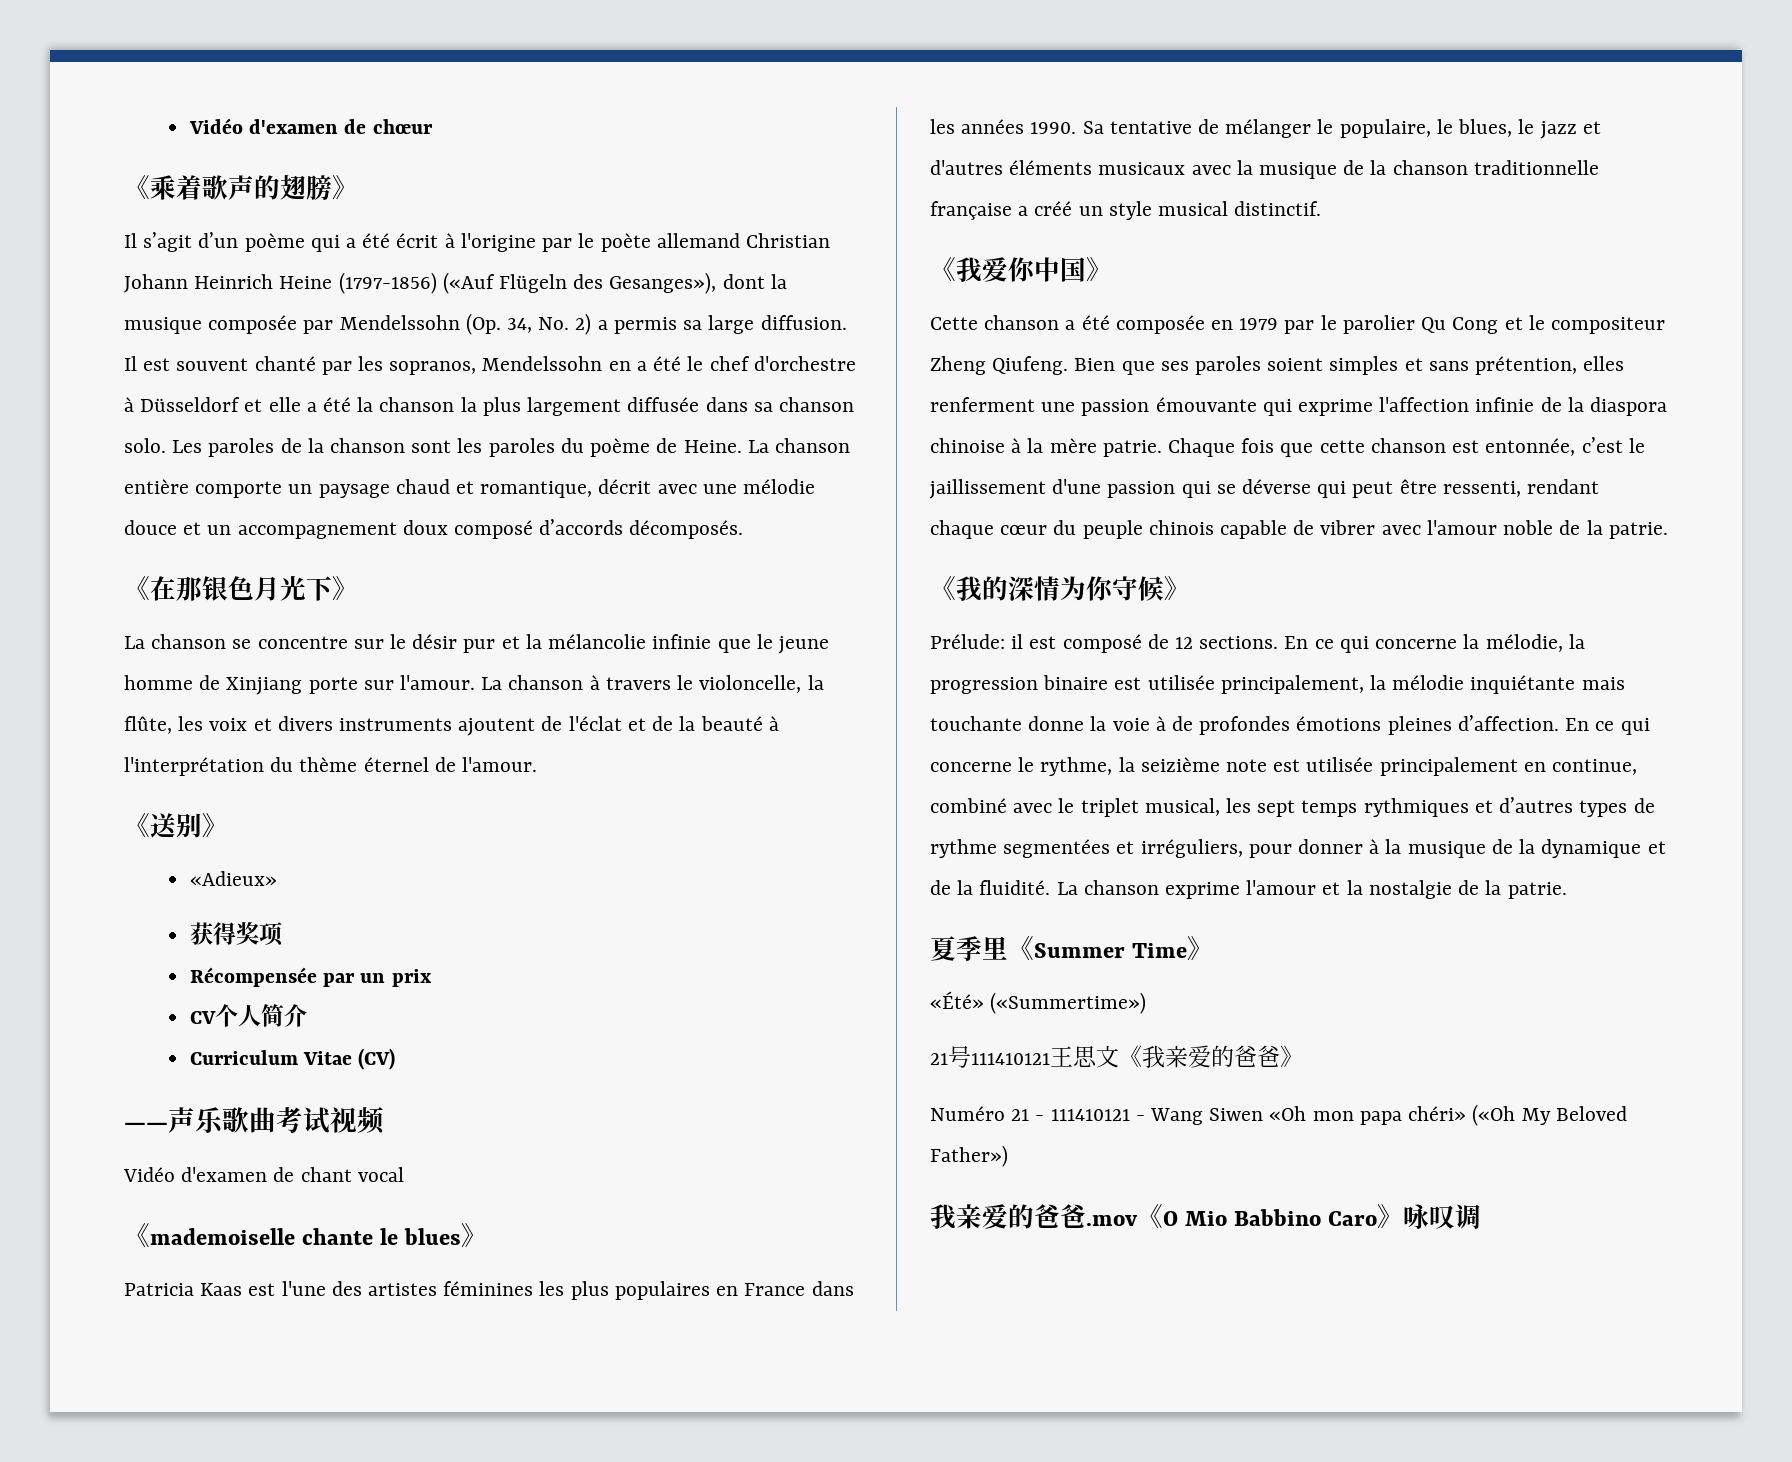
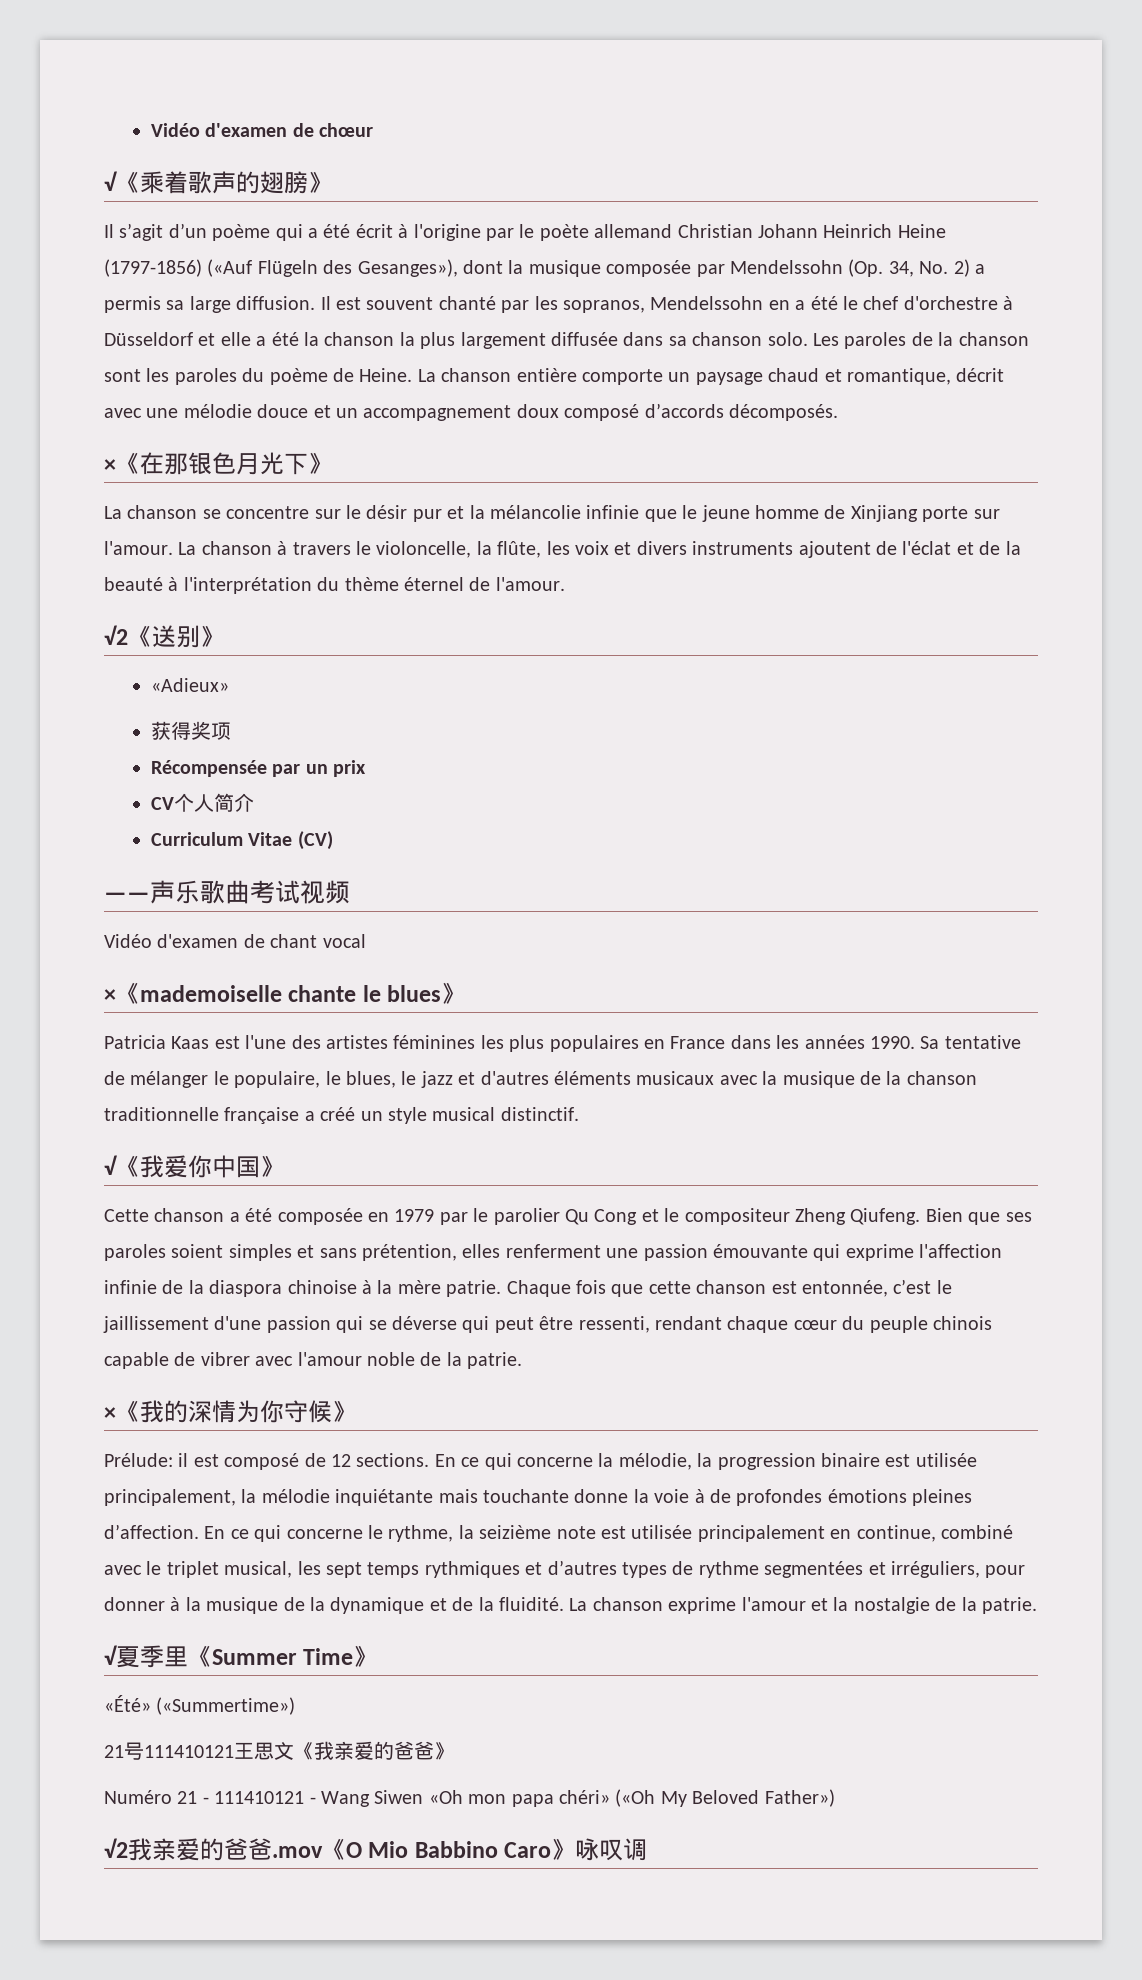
- 《乘着歌声的翅膀》
+ √《乘着歌声的翅膀》
- 《在那银色月光下》
+ ×《在那银色月光下》
- 《送别》
+ √2《送别》
- 《mademoiselle chante le blues》
+ ×《mademoiselle chante le blues》
- 《我爱你中国》
+ √《我爱你中国》
- 《我的深情为你守候》
+ ×《我的深情为你守候》
- 夏季里《Summer Time》
+ √夏季里《Summer Time》
- 我亲爱的爸爸.mov《O Mio Babbino Caro》咏叹调
+ √2我亲爱的爸爸.mov《O Mio Babbino Caro》咏叹调

